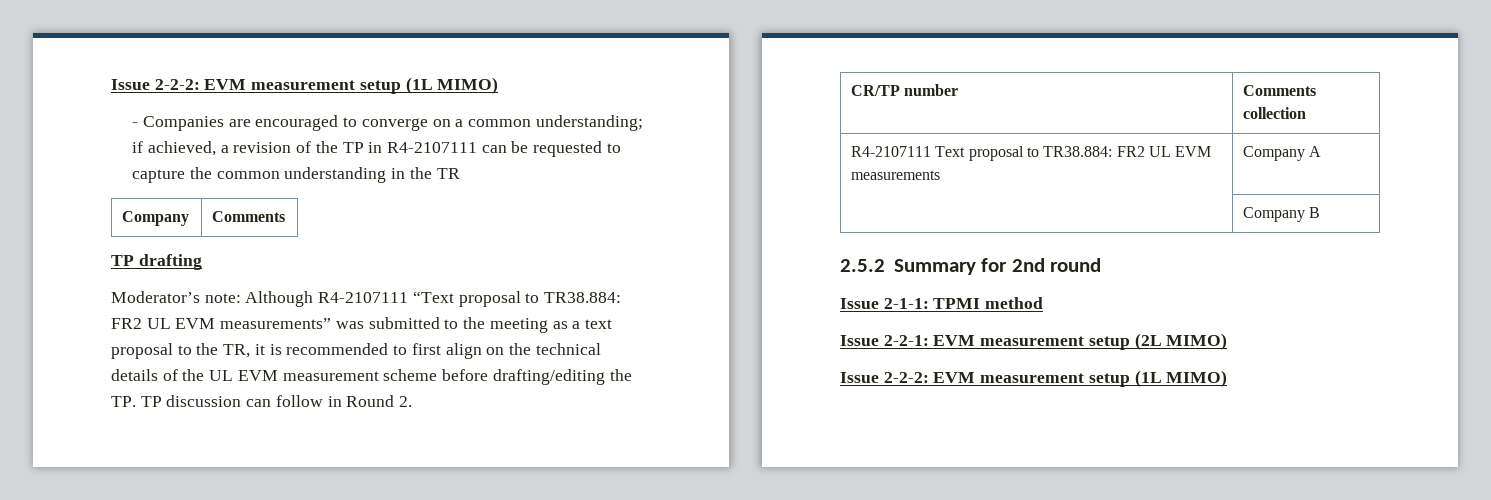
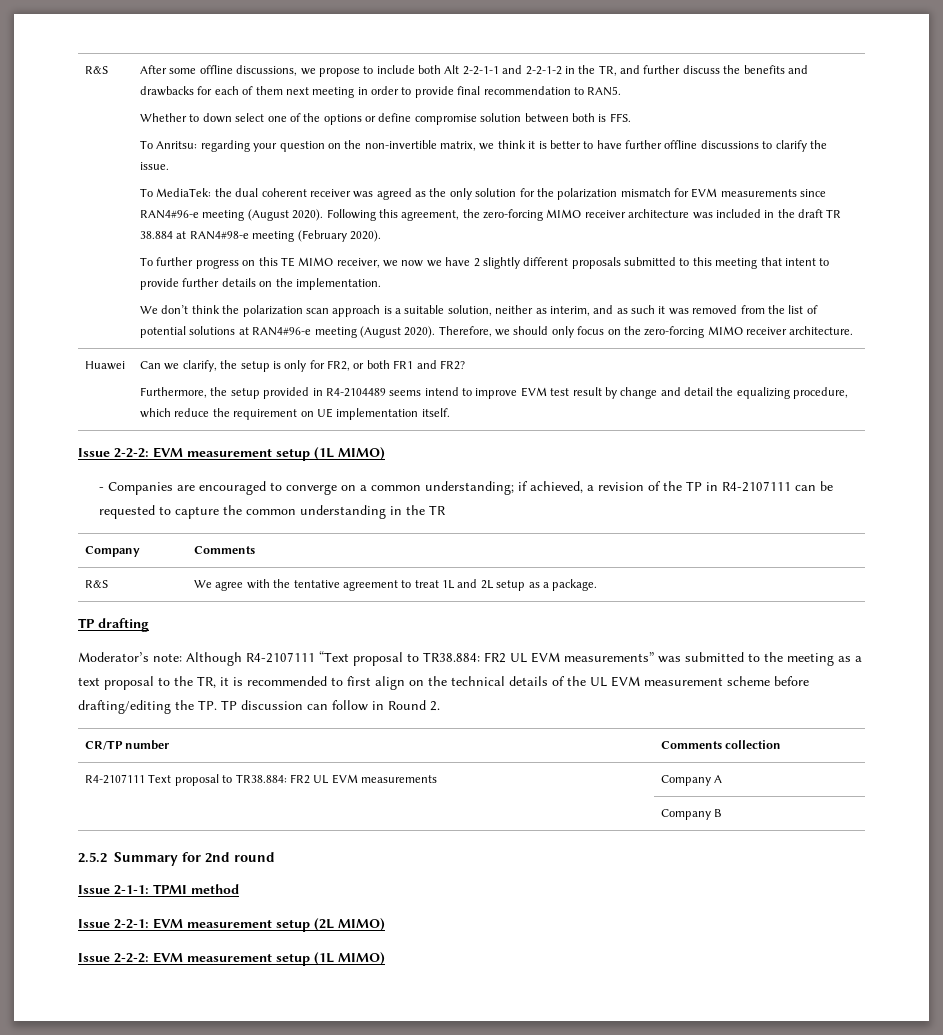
+ R&S | After some offline discussions, we propose to include both Alt 2-2-1-1 and 2-2-1-2 in the TR, and further discuss the benefits and drawbacks for each of them next meeting in order to provide final recommendation to RAN5.
+ Whether to down select one of the options or define compromise solution between both is FFS.
+ To Anritsu: regarding your question on the non-invertible matrix, we think it is better to have further offline discussions to clarify the issue.
+ To MediaTek: the dual coherent receiver was agreed as the only solution for the polarization mismatch for EVM measurements since RAN4#96-e meeting (August 2020). Following this agreement, the zero-forcing MIMO receiver architecture was included in the draft TR 38.884 at RAN4#98-e meeting (February 2020).
+ To further progress on this TE MIMO receiver, we now we have 2 slightly different proposals submitted to this meeting that intent to provide further details on the implementation.
+ We don’t think the polarization scan approach is a suitable solution, neither as interim, and as such it was removed from the list of potential solutions at RAN4#96-e meeting (August 2020). Therefore, we should only focus on the zero-forcing MIMO receiver architecture.
+ Huawei | Can we clarify, the setup is only for FR2, or both FR1 and FR2?
+ Furthermore, the setup provided in R4-2104489 seems intend to improve EVM test result by change and detail the equalizing procedure, which reduce the requirement on UE implementation itself.
+ R&S | We agree with the tentative agreement to treat 1L and 2L setup as a package.

